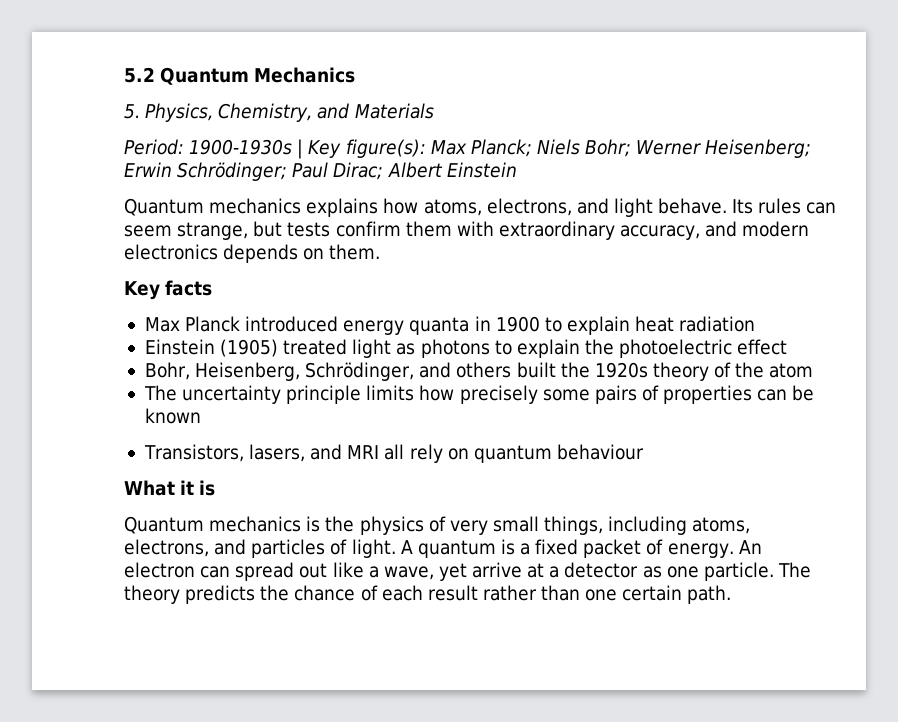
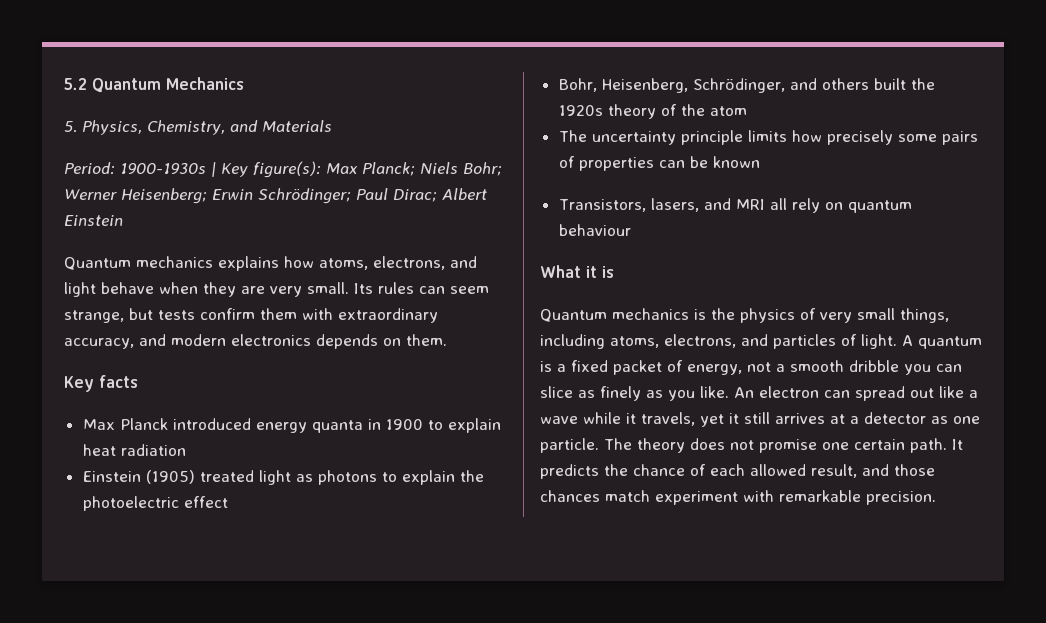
- Quantum mechanics explains how atoms, electrons, and light behave.
+ Quantum mechanics explains how atoms, electrons, and light behave when they are very small.
- A quantum is a fixed packet of energy.
+ A quantum is a fixed packet of energy, not a smooth dribble you can slice as finely as you like.
- An electron can spread out like a wave, yet arrive at a detector as one particle.
+ An electron can spread out like a wave while it travels, yet it still arrives at a detector as one particle.
- The theory predicts the chance of each result rather than one certain path.
+ The theory does not promise one certain path. It predicts the chance of each allowed result, and those chances match experiment with remarkable precision.

